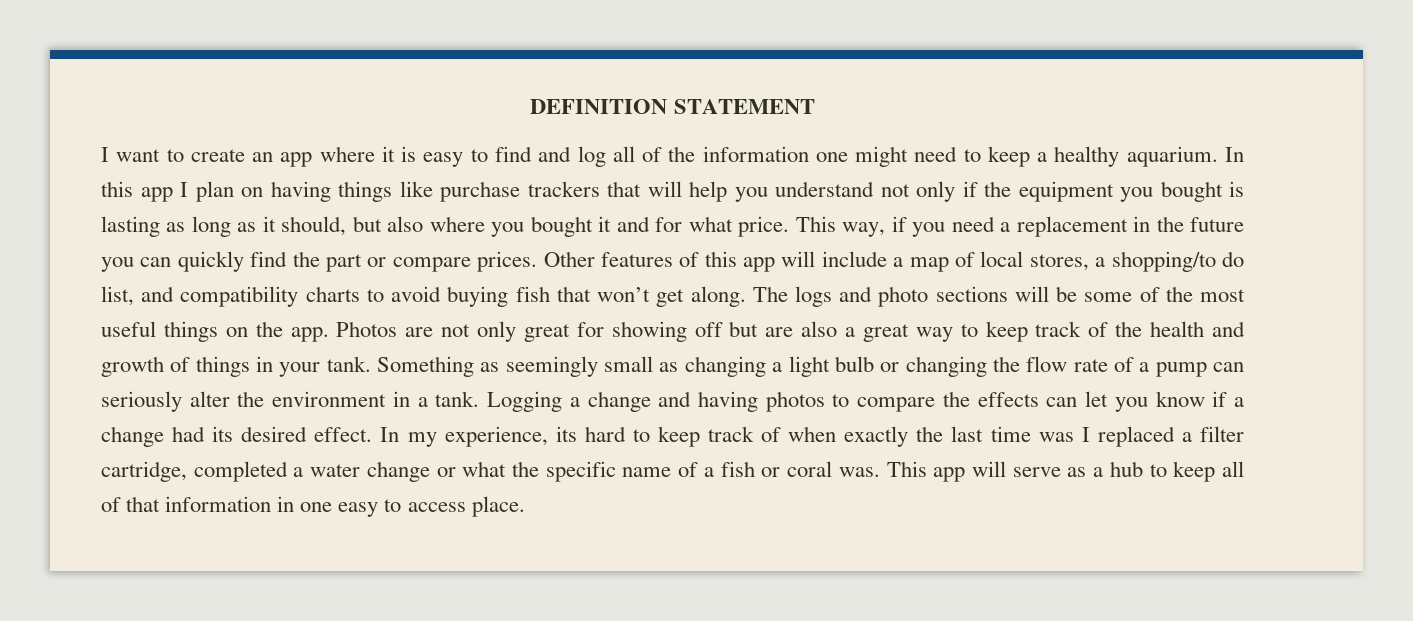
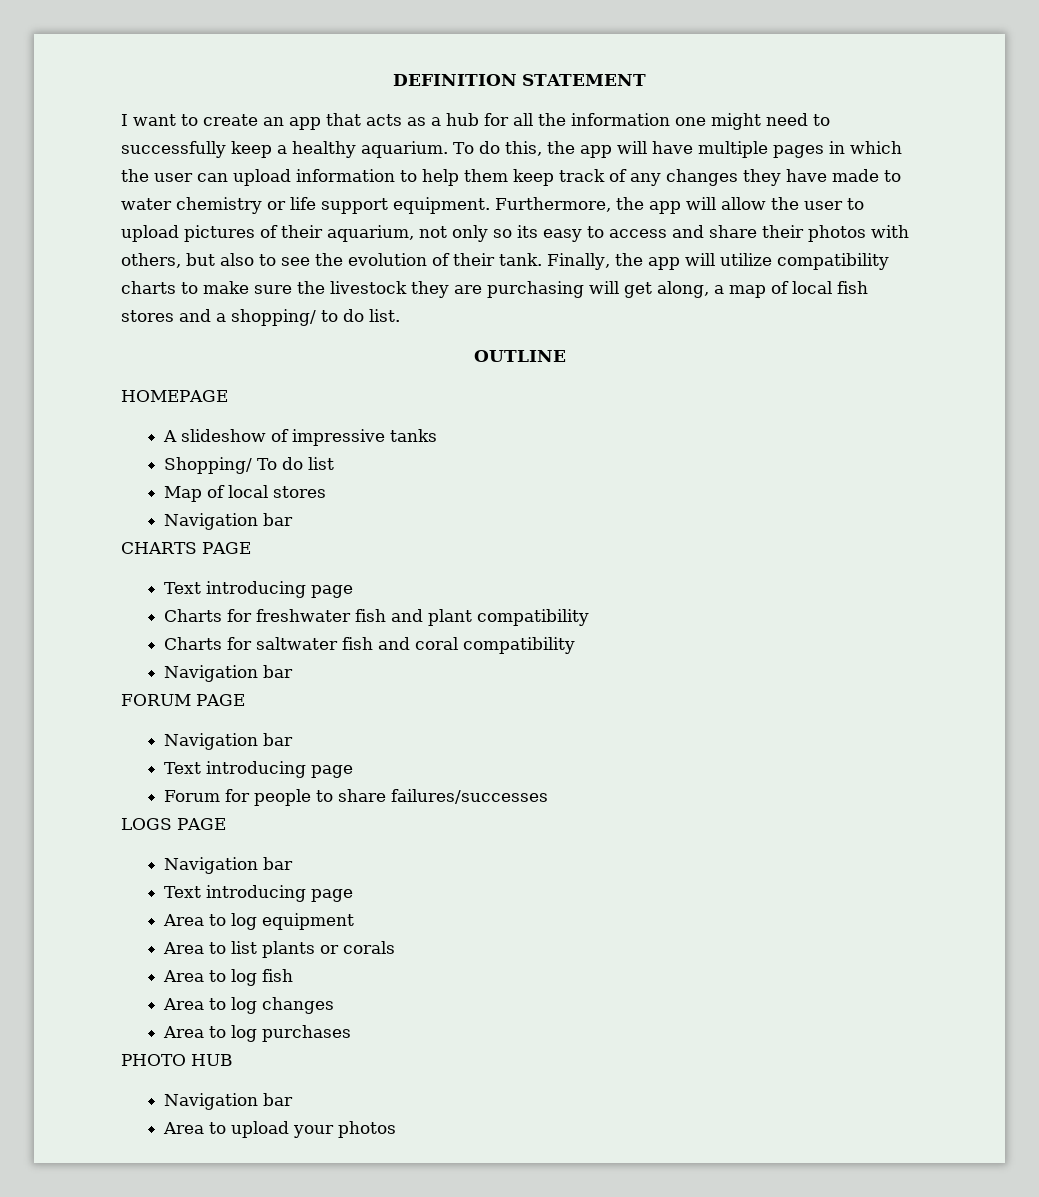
- I want to create an app where it is easy to find and log all of the information one might need to keep a healthy aquarium.
+ I want to create an app that acts as a hub for all the information one might need to successfully keep a healthy aquarium.
- In this app I plan on having things like purchase trackers that will help you understand not only if the equipment you bought is lasting as long as it should, but also where you bought it and for what price. This way, if you need a replacement in the future you can quickly find the part or compare prices. Other features of this app will include a map of local stores, a shopping/to do list, and compatibility charts to avoid buying fish that won’t get along. The logs and photo sections will be some of the most useful things on the app. Photos are not only great for showing off but are also a great way to keep track of the health and growth of things in your tank. Something as seemingly small as changing a light bulb or changing the flow rate of a pump can seriously alter the environment in a tank. Logging a change and having photos to compare the effects can let you know if a change had its desired effect. In my experience, its hard to keep track of when exactly the last time was I replaced a filter cartridge, completed a water change or what the specific name of a fish or coral was. This app will serve as a hub to keep all of that information in one easy to access place.
+ To do this, the app will have multiple pages in which the user can upload information to help them keep track of any changes they have made to water chemistry or life support equipment. Furthermore, the app will allow the user to upload pictures of their aquarium, not only so its easy to access and share their photos with others, but also to see the evolution of their tank. Finally, the app will utilize compatibility charts to make sure the livestock they are purchasing will get along, a map of local fish stores and a shopping/ to do list.
+ OUTLINE
+ HOMEPAGE
+ A slideshow of impressive tanks
+ Shopping/ To do list
+ Map of local stores
+ Navigation bar
+ CHARTS PAGE
+ Text introducing page
+ Charts for freshwater fish and plant compatibility
+ Charts for saltwater fish and coral compatibility
+ Navigation bar
+ FORUM PAGE
+ Navigation bar
+ Text introducing page
+ Forum for people to share failures/successes
+ LOGS PAGE
+ Navigation bar
+ Text introducing page
+ Area to log equipment
+ Area to list plants or corals
+ Area to log fish
+ Area to log changes
+ Area to log purchases
+ PHOTO HUB
+ Navigation bar
+ Area to upload your photos

